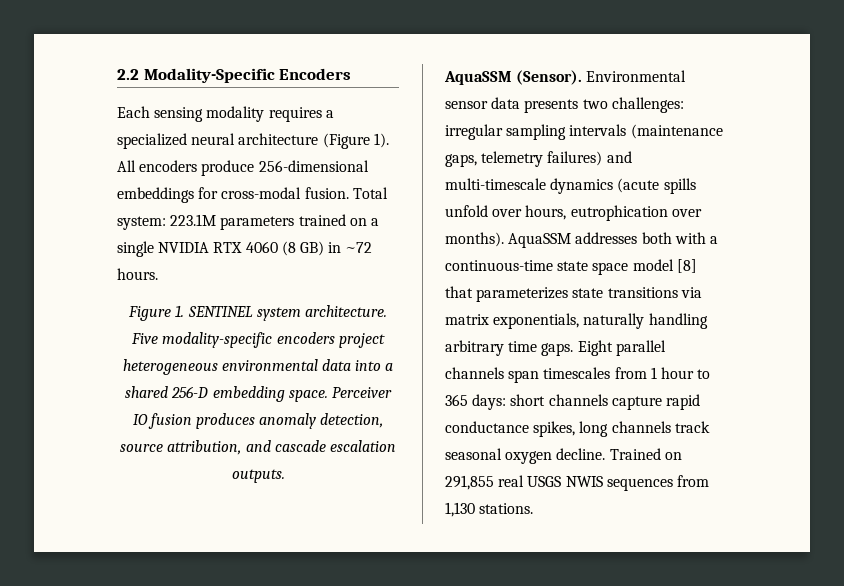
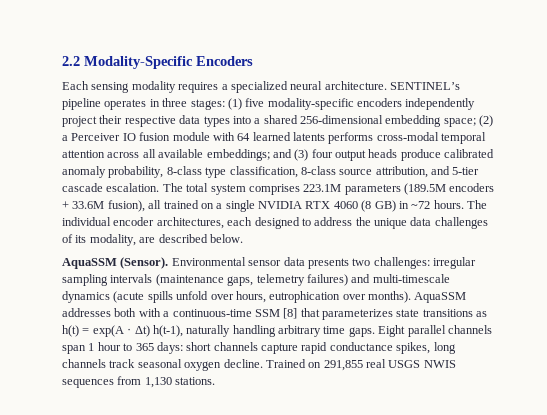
- Each sensing modality requires a specialized neural architecture (Figure 1). All encoders produce 256-dimensional embeddings for cross-modal fusion. Total system: 223.1M parameters trained on a single NVIDIA RTX 4060 (8 GB) in ~72 hours.
- Figure 1. SENTINEL system architecture. Five modality-specific encoders project heterogeneous environmental data into a shared 256-D embedding space. Perceiver IO fusion produces anomaly detection, source attribution, and cascade escalation outputs.
+ Each sensing modality requires a specialized neural architecture. SENTINEL’s pipeline operates in three stages: (1) five modality-specific encoders independently project their respective data types into a shared 256-dimensional embedding space; (2) a Perceiver IO fusion module with 64 learned latents performs cross-modal temporal attention across all available embeddings; and (3) four output heads produce calibrated anomaly probability, 8-class type classification, 8-class source attribution, and 5-tier cascade escalation. The total system comprises 223.1M parameters (189.5M encoders + 33.6M fusion), all trained on a single NVIDIA RTX 4060 (8 GB) in ~72 hours. The individual encoder architectures, each designed to address the unique data challenges of its modality, are described below.
- AquaSSM addresses both with a continuous-time state space model [8] that parameterizes state transitions via matrix exponentials, naturally handling arbitrary time gaps.
+ AquaSSM addresses both with a continuous-time SSM [8] that parameterizes state transitions as h(t) = exp(A · Δt) h(t-1), naturally handling arbitrary time gaps.
- Eight parallel channels span timescales from 1 hour to 365 days: short channels capture rapid conductance spikes, long channels track seasonal oxygen decline.
+ Eight parallel channels span 1 hour to 365 days: short channels capture rapid conductance spikes, long channels track seasonal oxygen decline.

